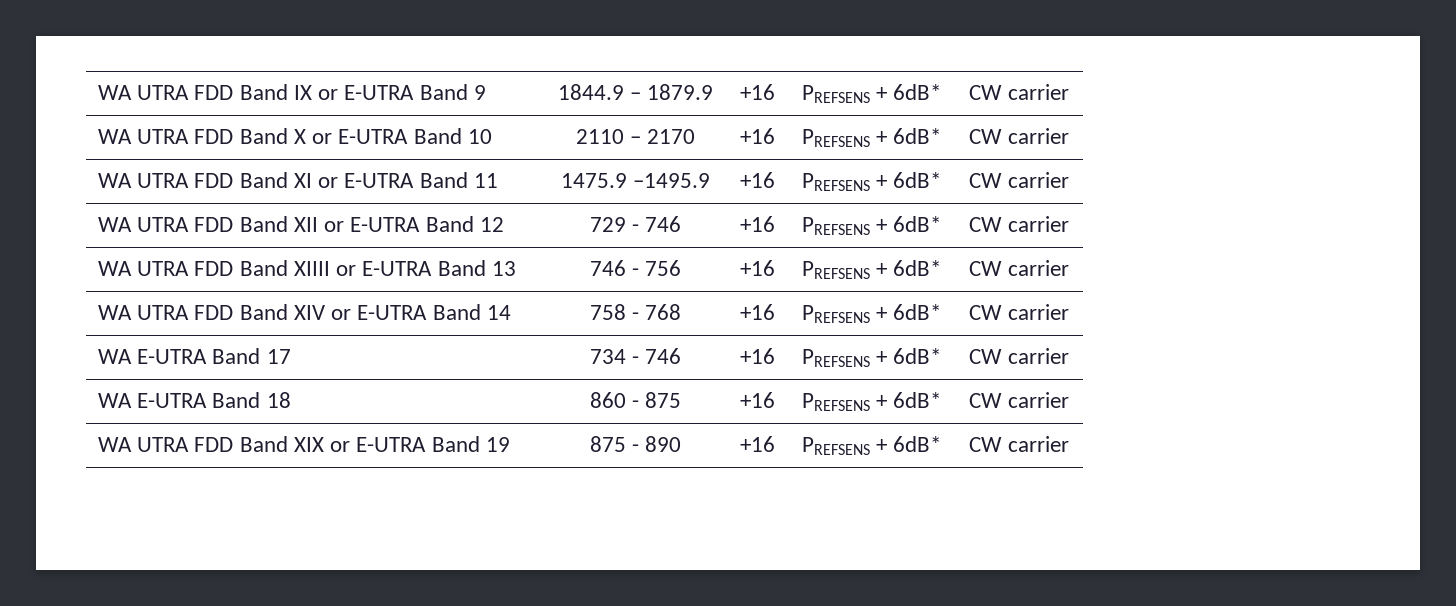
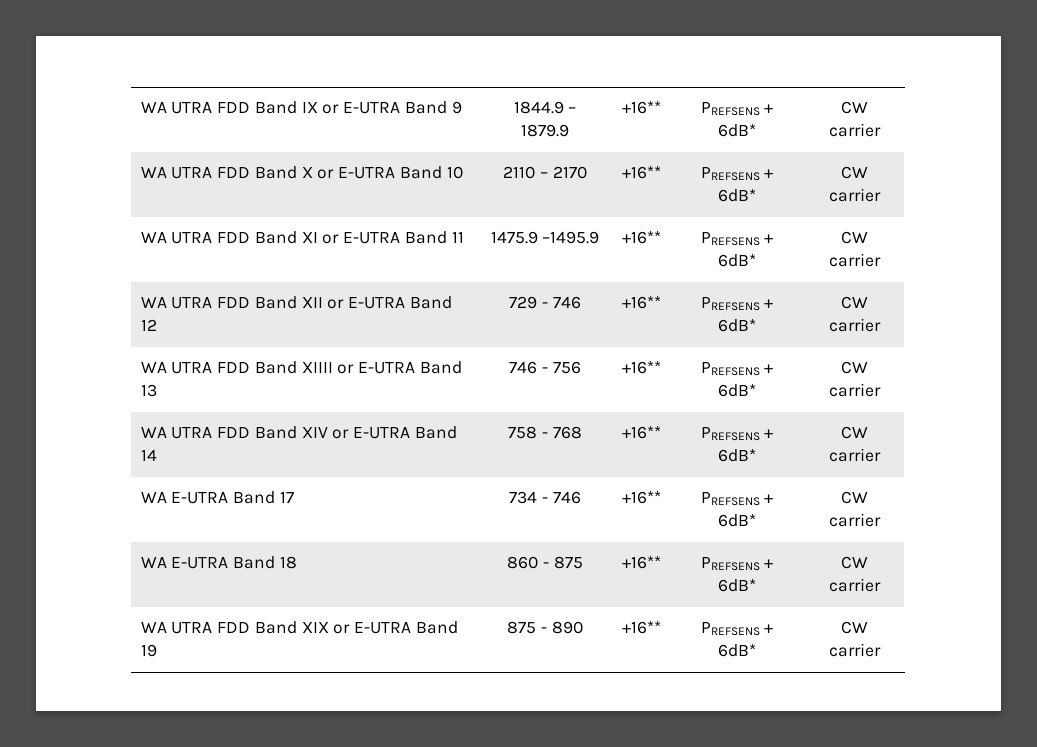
- WA UTRA FDD Band IX or E-UTRA Band 9 | 1844.9 – 1879.9 | +16 | PREFSENS + 6dB* | CW carrier
+ WA UTRA FDD Band IX or E-UTRA Band 9 | 1844.9 – 1879.9 | +16** | PREFSENS + 6dB* | CW carrier
- WA UTRA FDD Band X or E-UTRA Band 10 | 2110 – 2170 | +16 | PREFSENS + 6dB* | CW carrier
+ WA UTRA FDD Band X or E-UTRA Band 10 | 2110 – 2170 | +16** | PREFSENS + 6dB* | CW carrier
- WA UTRA FDD Band XI or E-UTRA Band 11 | 1475.9 –1495.9 | +16 | PREFSENS + 6dB* | CW carrier
+ WA UTRA FDD Band XI or E-UTRA Band 11 | 1475.9 –1495.9 | +16** | PREFSENS + 6dB* | CW carrier
- WA UTRA FDD Band XII or E-UTRA Band 12 | 729 - 746 | +16 | PREFSENS + 6dB* | CW carrier
+ WA UTRA FDD Band XII or E-UTRA Band 12 | 729 - 746 | +16** | PREFSENS + 6dB* | CW carrier
- WA UTRA FDD Band XIIII or E-UTRA Band 13 | 746 - 756 | +16 | PREFSENS + 6dB* | CW carrier
+ WA UTRA FDD Band XIIII or E-UTRA Band 13 | 746 - 756 | +16** | PREFSENS + 6dB* | CW carrier
- WA UTRA FDD Band XIV or E-UTRA Band 14 | 758 - 768 | +16 | PREFSENS + 6dB* | CW carrier
+ WA UTRA FDD Band XIV or E-UTRA Band 14 | 758 - 768 | +16** | PREFSENS + 6dB* | CW carrier
- WA E-UTRA Band 17 | 734 - 746 | +16 | PREFSENS + 6dB* | CW carrier
+ WA E-UTRA Band 17 | 734 - 746 | +16** | PREFSENS + 6dB* | CW carrier
- WA E-UTRA Band 18 | 860 - 875 | +16 | PREFSENS + 6dB* | CW carrier
+ WA E-UTRA Band 18 | 860 - 875 | +16** | PREFSENS + 6dB* | CW carrier
- WA UTRA FDD Band XIX or E-UTRA Band 19 | 875 - 890 | +16 | PREFSENS + 6dB* | CW carrier
+ WA UTRA FDD Band XIX or E-UTRA Band 19 | 875 - 890 | +16** | PREFSENS + 6dB* | CW carrier

